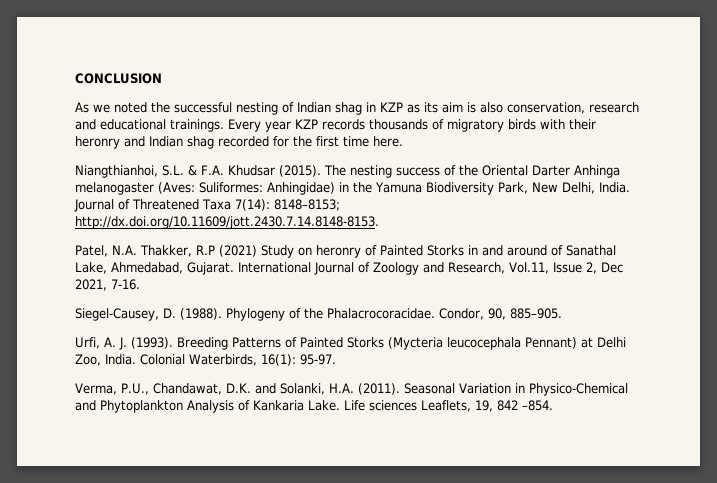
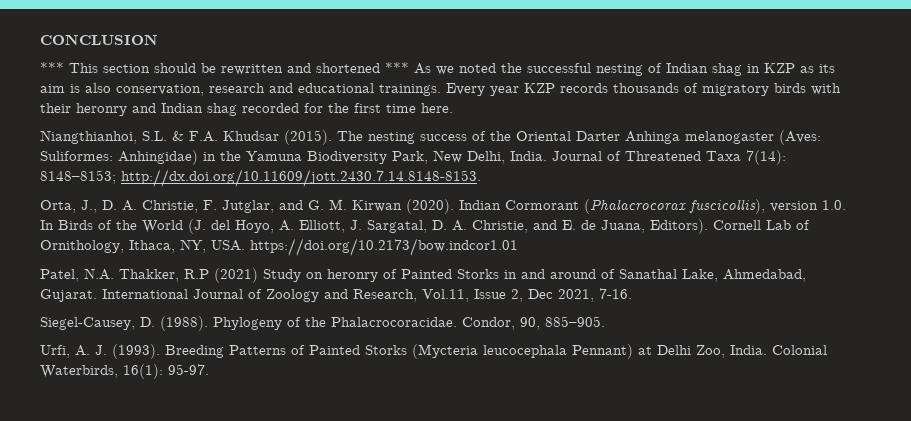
- As we noted the successful nesting of Indian shag in KZP as its aim is also conservation, research and educational trainings.
+ *** This section should be rewritten and shortened *** As we noted the successful nesting of Indian shag in KZP as its aim is also conservation, research and educational trainings.
+ Orta, J., D. A. Christie, F. Jutglar, and G. M. Kirwan (2020). Indian Cormorant (Phalacrocorax fuscicollis), version 1.0. In Birds of the World (J. del Hoyo, A. Elliott, J. Sargatal, D. A. Christie, and E. de Juana, Editors). Cornell Lab of Ornithology, Ithaca, NY, USA. https://doi.org/10.2173/bow.indcor1.01
- Verma, P.U., Chandawat, D.K. and Solanki, H.A. (2011). Seasonal Variation in Physico-Chemical and Phytoplankton Analysis of Kankaria Lake. Life sciences Leaflets, 19, 842 –854.

